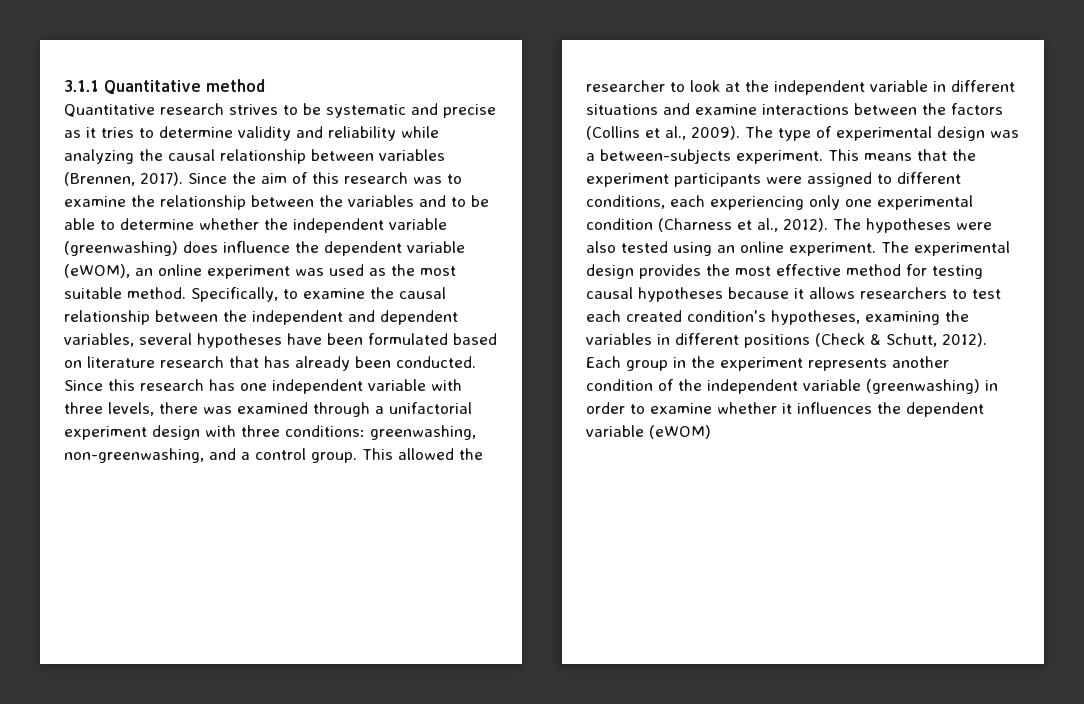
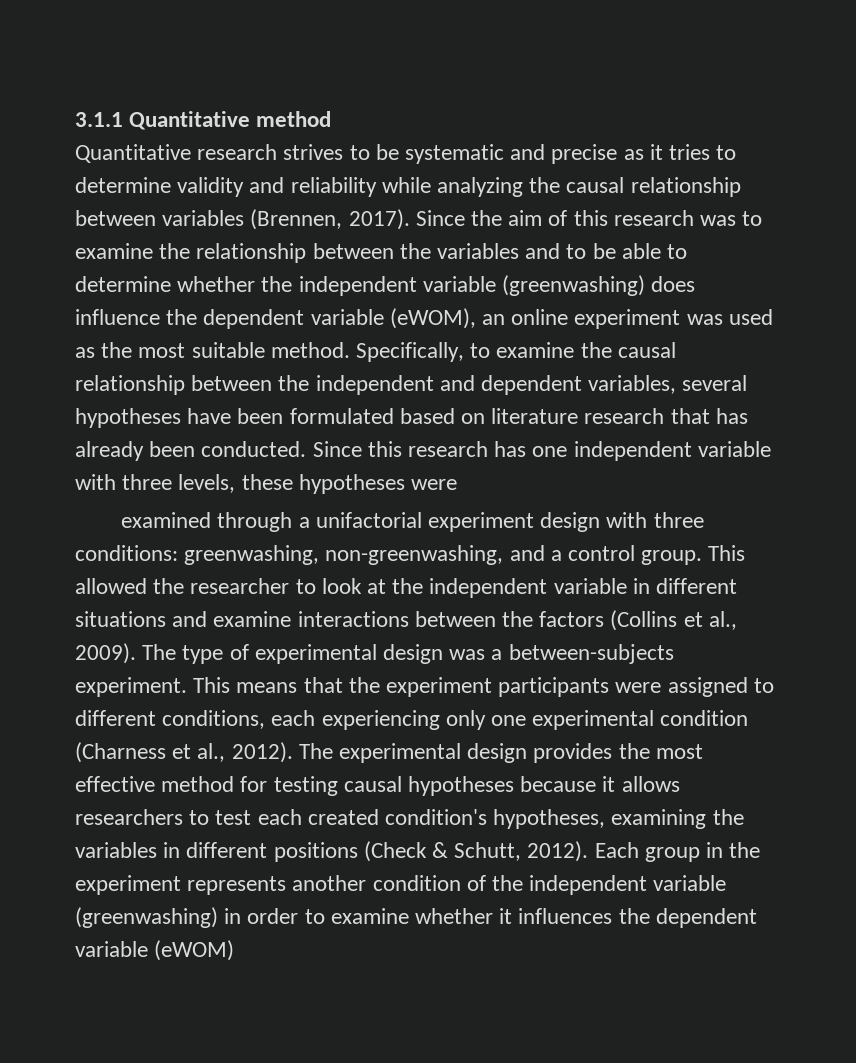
- Since this research has one independent variable with three levels, there was examined through a unifactorial experiment design with three conditions: greenwashing, non-greenwashing, and a control group.
+ Since this research has one independent variable with three levels, these hypotheses were
+ examined through a unifactorial experiment design with three conditions: greenwashing, non-greenwashing, and a control group.
- The hypotheses were also tested using an online experiment. The experimental design provides the most effective method for testing causal hypotheses because it allows researchers to test each created condition's hypotheses, examining the variables in different positions (Check & Schutt, 2012).
+ The experimental design provides the most effective method for testing causal hypotheses because it allows researchers to test each created condition's hypotheses, examining the variables in different positions (Check & Schutt, 2012).

